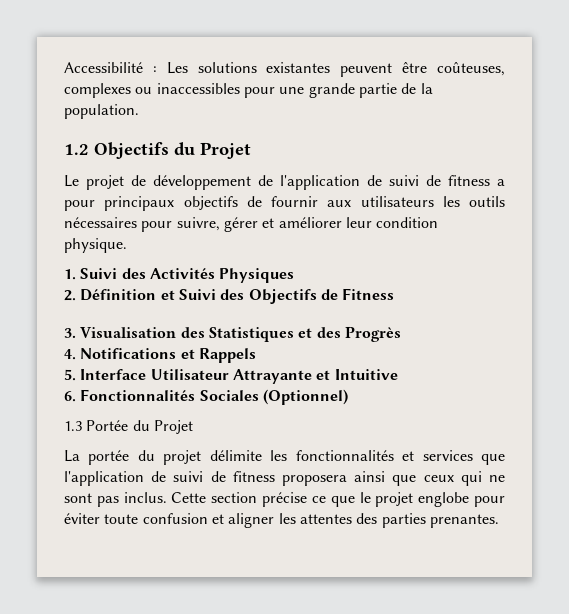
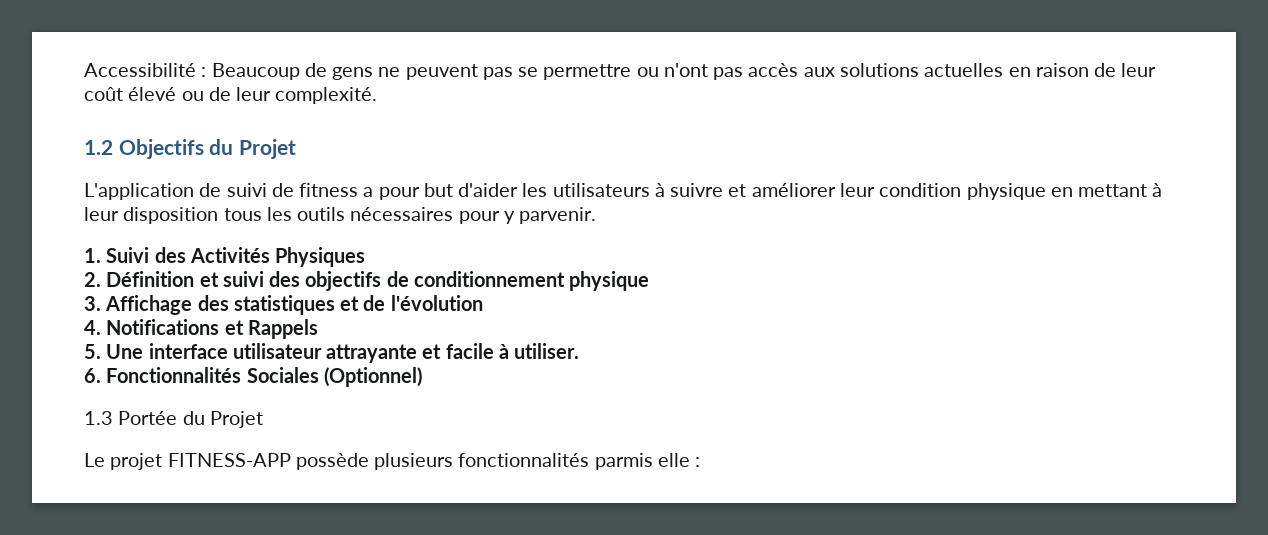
- Accessibilité : Les solutions existantes peuvent être coûteuses, complexes ou inaccessibles pour une grande partie de la population.
+ Accessibilité : Beaucoup de gens ne peuvent pas se permettre ou n'ont pas accès aux solutions actuelles en raison de leur coût élevé ou de leur complexité.
  1.2 Objectifs du Projet
- Le projet de développement de l'application de suivi de fitness a pour principaux objectifs de fournir aux utilisateurs les outils nécessaires pour suivre, gérer et améliorer leur condition physique.
+ L'application de suivi de fitness a pour but d'aider les utilisateurs à suivre et améliorer leur condition physique en mettant à leur disposition tous les outils nécessaires pour y parvenir.
- 2. Définition et Suivi des Objectifs de Fitness
- 3. Visualisation des Statistiques et des Progrès
+ 2. Définition et suivi des objectifs de conditionnement physique
+ 3. Affichage des statistiques et de l'évolution
- 5. Interface Utilisateur Attrayante et Intuitive
+ 5. Une interface utilisateur attrayante et facile à utiliser.
- La portée du projet délimite les fonctionnalités et services que l'application de suivi de fitness proposera ainsi que ceux qui ne sont pas inclus. Cette section précise ce que le projet englobe pour éviter toute confusion et aligner les attentes des parties prenantes.
+ Le projet FITNESS-APP possède plusieurs fonctionnalités parmis elle :

